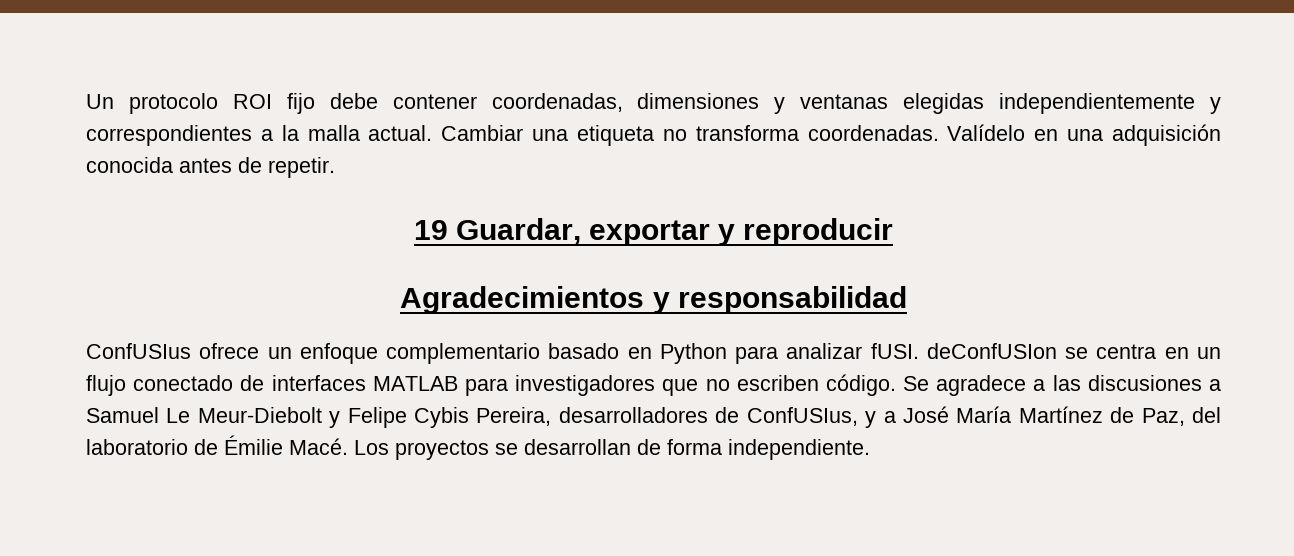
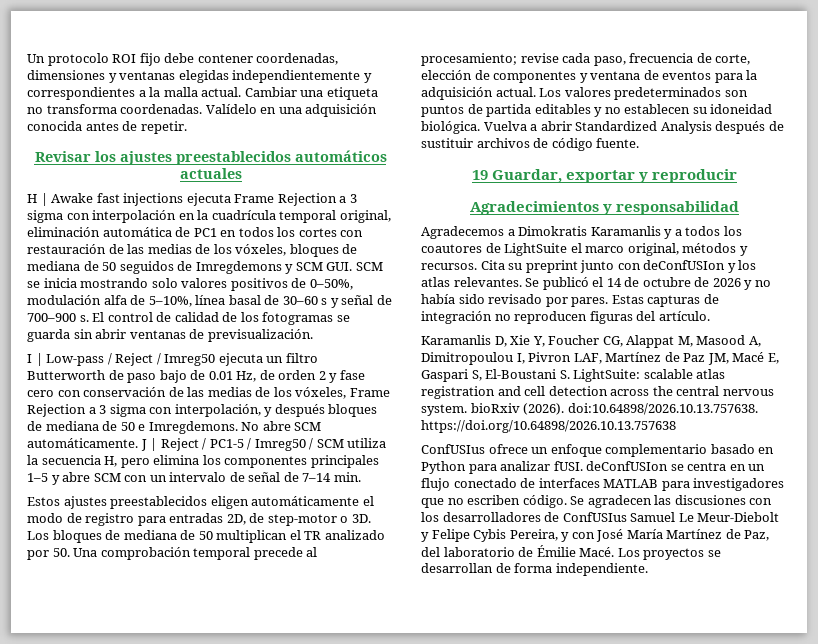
+ Revisar los ajustes preestablecidos automáticos actuales
+ H | Awake fast injections ejecuta Frame Rejection a 3 sigma con interpolación en la cuadrícula temporal original, eliminación automática de PC1 en todos los cortes con restauración de las medias de los vóxeles, bloques de mediana de 50 seguidos de Imregdemons y SCM GUI. SCM se inicia mostrando solo valores positivos de 0–50%, modulación alfa de 5–10%, línea basal de 30–60 s y señal de 700–900 s. El control de calidad de los fotogramas se guarda sin abrir ventanas de previsualización.
+ I | Low-pass / Reject / Imreg50 ejecuta un filtro Butterworth de paso bajo de 0.01 Hz, de orden 2 y fase cero con conservación de las medias de los vóxeles, Frame Rejection a 3 sigma con interpolación, y después bloques de mediana de 50 e Imregdemons. No abre SCM automáticamente. J | Reject / PC1-5 / Imreg50 / SCM utiliza la secuencia H, pero elimina los componentes principales 1–5 y abre SCM con un intervalo de señal de 7–14 min.
+ Estos ajustes preestablecidos eligen automáticamente el modo de registro para entradas 2D, de step-motor o 3D. Los bloques de mediana de 50 multiplican el TR analizado por 50. Una comprobación temporal precede al procesamiento; revise cada paso, frecuencia de corte, elección de componentes y ventana de eventos para la adquisición actual. Los valores predeterminados son puntos de partida editables y no establecen su idoneidad biológica. Vuelva a abrir Standardized Analysis después de sustituir archivos de código fuente.
+ Agradecemos a Dimokratis Karamanlis y a todos los coautores de LightSuite el marco original, métodos y recursos. Cita su preprint junto con deConfUSIon y los atlas relevantes. Se publicó el 14 de octubre de 2026 y no había sido revisado por pares. Estas capturas de integración no reproducen figuras del artículo.
+ Karamanlis D, Xie Y, Foucher CG, Alappat M, Masood A, Dimitropoulou I, Pivron LAF, Martínez de Paz JM, Macé E, Gaspari S, El-Boustani S. LightSuite: scalable atlas registration and cell detection across the central nervous system. bioRxiv (2026). doi:10.64898/2026.10.13.757638. https://doi.org/10.64898/2026.10.13.757638
- Se agradece a las discusiones a Samuel Le Meur-Diebolt y Felipe Cybis Pereira, desarrolladores de ConfUSIus, y a José María Martínez de Paz, del laboratorio de Émilie Macé.
+ Se agradecen las discusiones con los desarrolladores de ConfUSIus Samuel Le Meur-Diebolt y Felipe Cybis Pereira, y con José María Martínez de Paz, del laboratorio de Émilie Macé.

